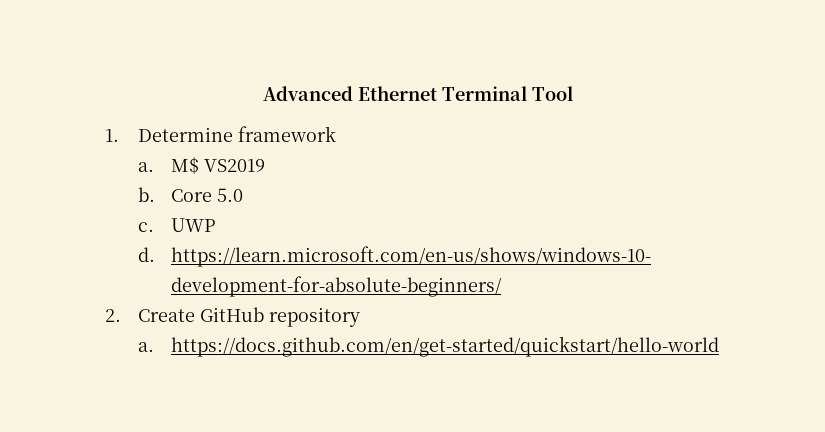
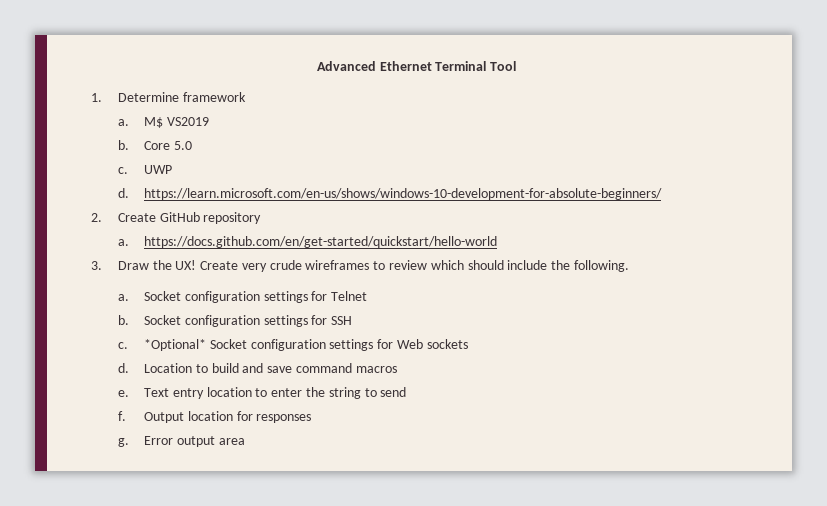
+ 3. Draw the UX! Create very crude wireframes to review which should include the following.
+ a. Socket configuration settings for Telnet
+ b. Socket configuration settings for SSH
+ c. *Optional* Socket configuration settings for Web sockets
+ d. Location to build and save command macros
+ e. Text entry location to enter the string to send
+ f. Output location for responses
+ g. Error output area

